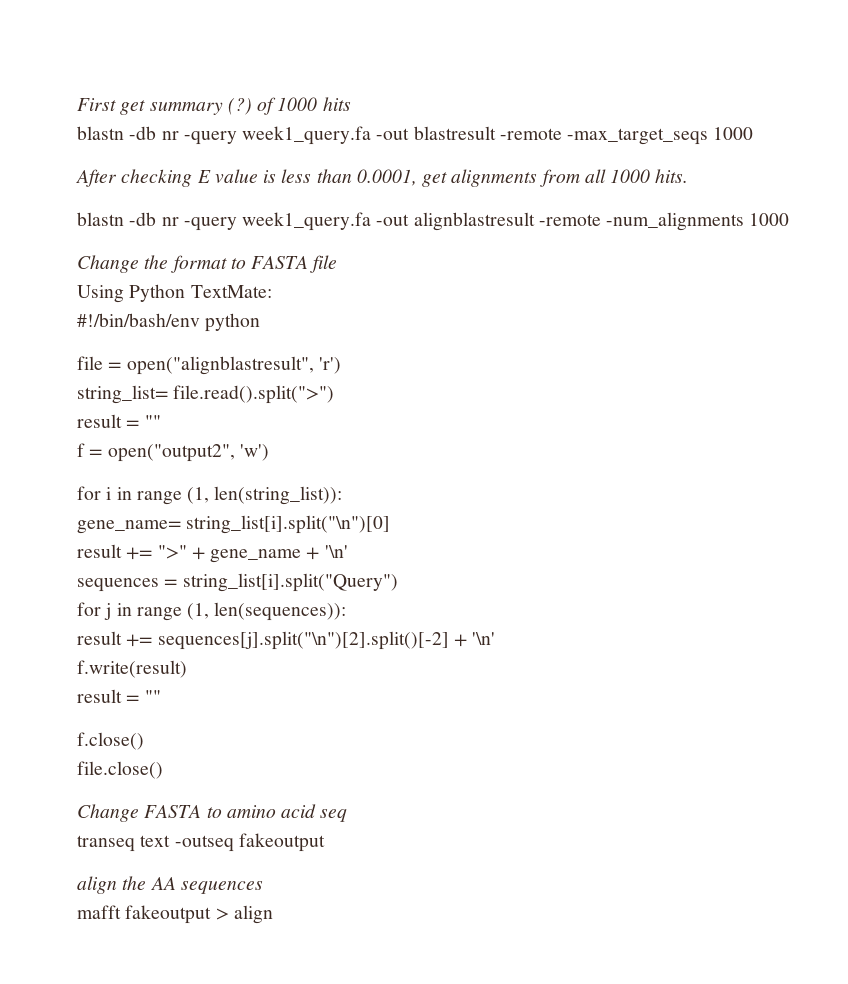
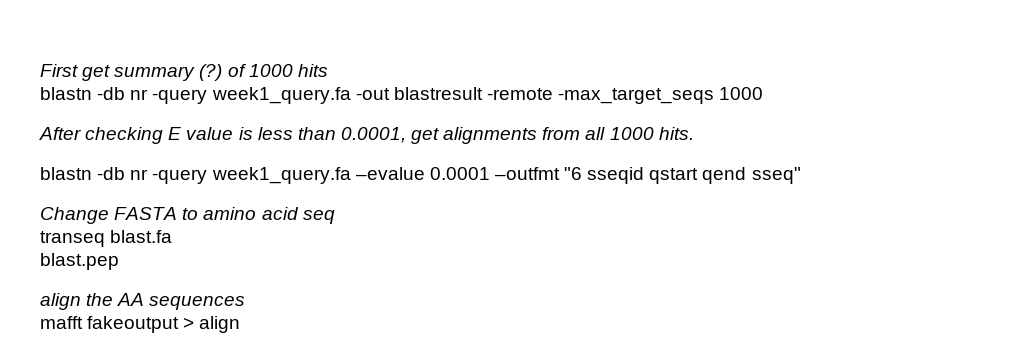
- blastn -db nr -query week1_query.fa -out alignblastresult -remote -num_alignments 1000
- Change the format to FASTA file
- Using Python TextMate:
- #!/bin/bash/env python
- file = open("alignblastresult", 'r')
- string_list= file.read().split(">")
- result = ""
- f = open("output2", 'w')
- for i in range (1, len(string_list)):
- gene_name= string_list[i].split("\n")[0]
- result += ">" + gene_name + '\n'
- sequences = string_list[i].split("Query")
- for j in range (1, len(sequences)):
- result += sequences[j].split("\n")[2].split()[-2] + '\n'
- f.write(result)
- result = ""
- f.close()
- file.close()
+ blastn -db nr -query week1_query.fa –evalue 0.0001 –outfmt "6 sseqid qstart qend sseq"
- transeq text -outseq fakeoutput
+ transeq blast.fa
+ blast.pep

